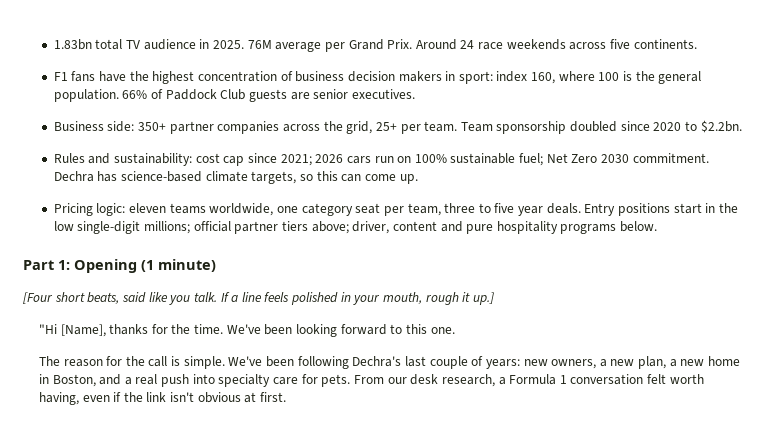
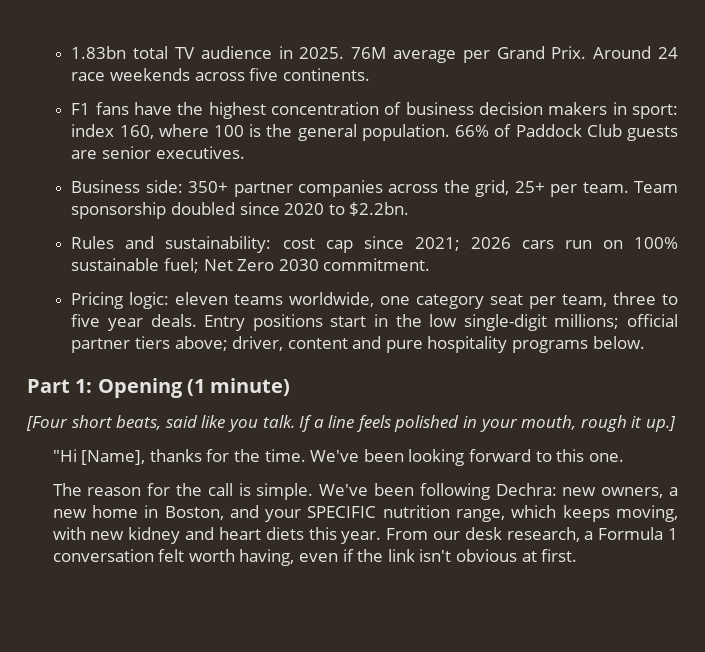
- Dechra has science-based climate targets, so this can come up.
- We've been following Dechra's last couple of years: new owners, a new plan, a new home in Boston, and a real push into specialty care for pets.
+ We've been following Dechra: new owners, a new home in Boston, and your SPECIFIC nutrition range, which keeps moving, with new kidney and heart diets this year.

